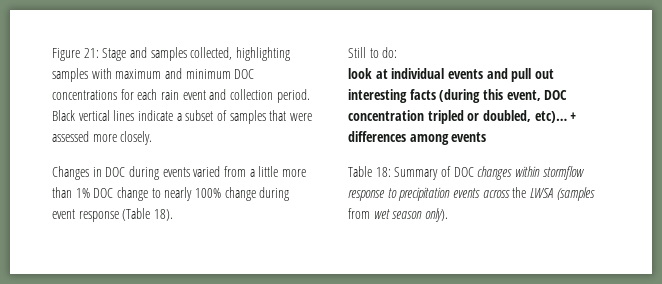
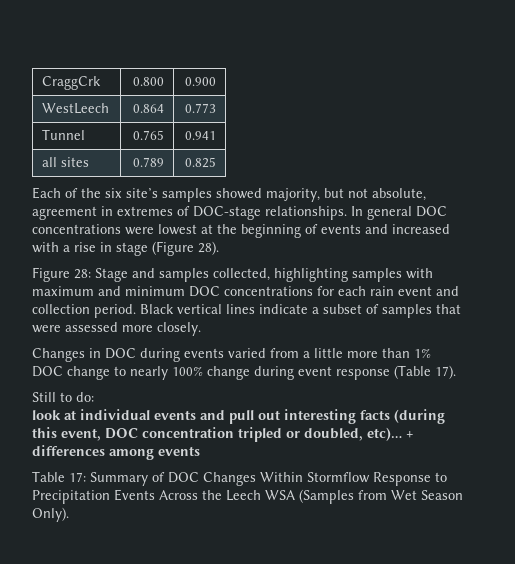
- Figure 21: Stage and samples collected, highlighting samples with maximum and minimum DOC concentrations for each rain event and collection period.
+ CraggCrk | 0.800 | 0.900
+ WestLeech | 0.864 | 0.773
+ Tunnel | 0.765 | 0.941
+ all sites | 0.789 | 0.825
+ Each of the six site’s samples showed majority, but not absolute, agreement in extremes of DOC-stage relationships. In general DOC concentrations were lowest at the beginning of events and increased with a rise in stage (Figure 28).
+ Figure 28: Stage and samples collected, highlighting samples with maximum and minimum DOC concentrations for each rain event and collection period.
- Changes in DOC during events varied from a little more than 1% DOC change to nearly 100% change during event response (Table 18).
+ Changes in DOC during events varied from a little more than 1% DOC change to nearly 100% change during event response (Table 17).
- Table 18: Summary of DOC changes within stormflow response to precipitation events across the LWSA (samples from wet season only).
+ Table 17: Summary of DOC Changes Within Stormflow Response to Precipitation Events Across the Leech WSA (Samples from Wet Season Only).

